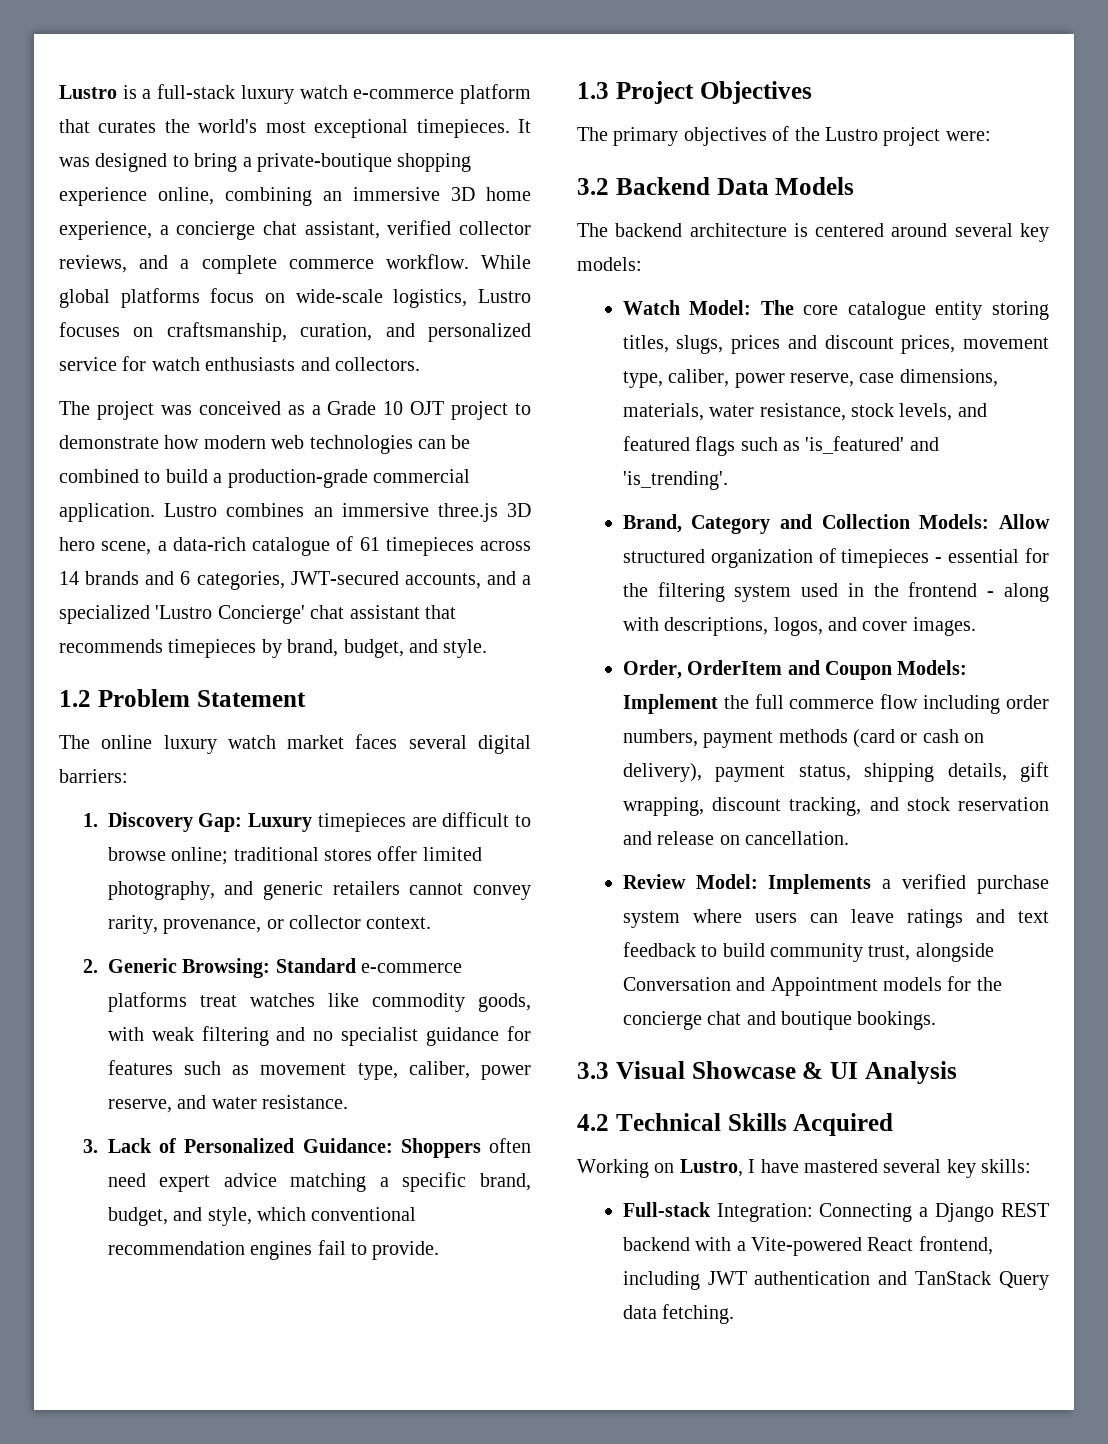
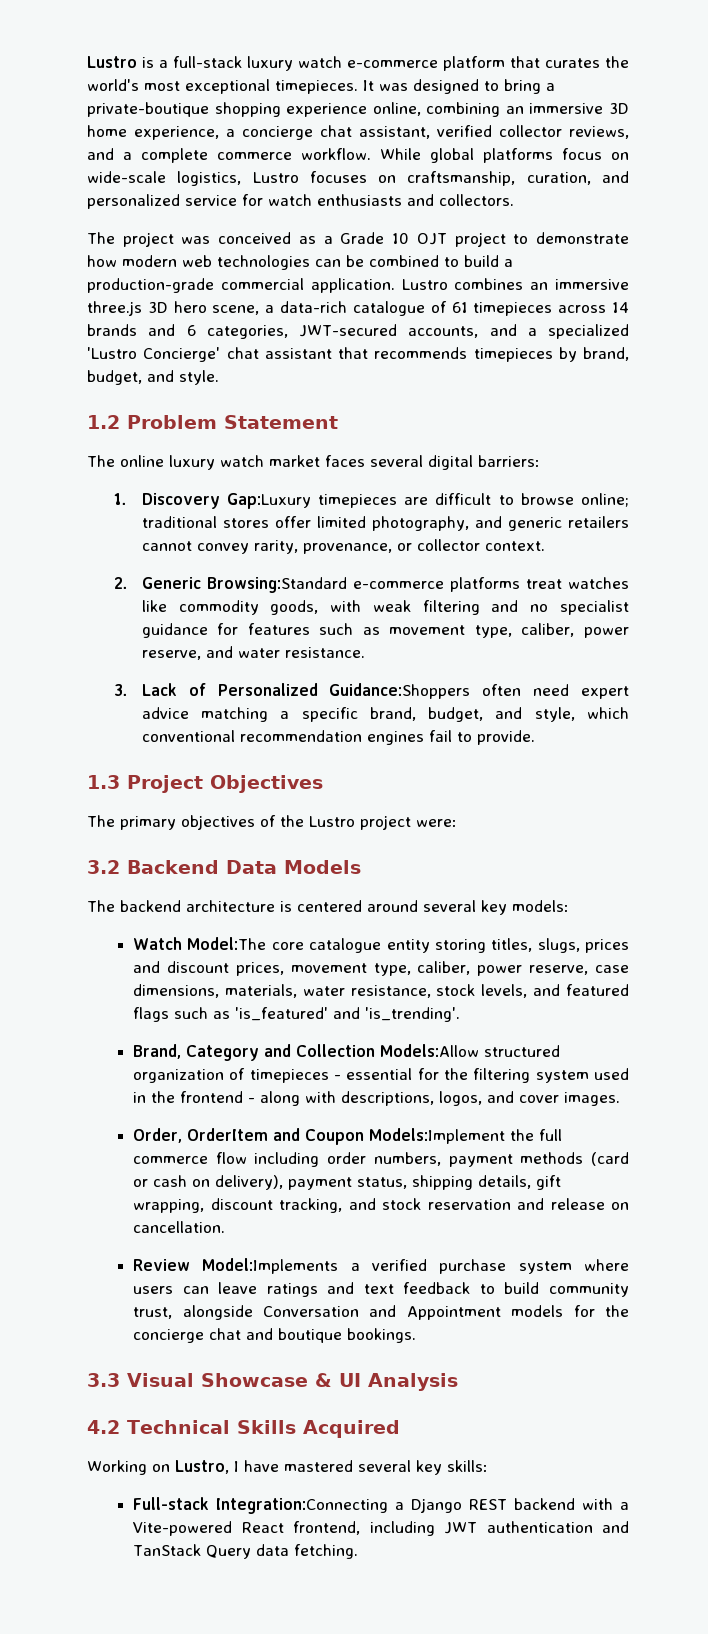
- 1. Discovery Gap: Luxury timepieces are difficult to browse online; traditional stores offer limited photography, and generic retailers cannot convey rarity, provenance, or collector context.
+ 1. Discovery Gap:Luxury timepieces are difficult to browse online; traditional stores offer limited photography, and generic retailers cannot convey rarity, provenance, or collector context.
- 2. Generic Browsing: Standard e-commerce platforms treat watches like commodity goods, with weak filtering and no specialist guidance for features such as movement type, caliber, power reserve, and water resistance.
+ 2. Generic Browsing:Standard e-commerce platforms treat watches like commodity goods, with weak filtering and no specialist guidance for features such as movement type, caliber, power reserve, and water resistance.
- 3. Lack of Personalized Guidance: Shoppers often need expert advice matching a specific brand, budget, and style, which conventional recommendation engines fail to provide.
+ 3. Lack of Personalized Guidance:Shoppers often need expert advice matching a specific brand, budget, and style, which conventional recommendation engines fail to provide.
- Watch Model: The core catalogue entity storing titles, slugs, prices and discount prices, movement type, caliber, power reserve, case dimensions, materials, water resistance, stock levels, and featured flags such as 'is_featured' and 'is_trending'.
+ Watch Model:The core catalogue entity storing titles, slugs, prices and discount prices, movement type, caliber, power reserve, case dimensions, materials, water resistance, stock levels, and featured flags such as 'is_featured' and 'is_trending'.
- Brand, Category and Collection Models: Allow structured organization of timepieces - essential for the filtering system used in the frontend - along with descriptions, logos, and cover images.
+ Brand, Category and Collection Models:Allow structured organization of timepieces - essential for the filtering system used in the frontend - along with descriptions, logos, and cover images.
- Order, OrderItem and Coupon Models: Implement the full commerce flow including order numbers, payment methods (card or cash on delivery), payment status, shipping details, gift wrapping, discount tracking, and stock reservation and release on cancellation.
+ Order, OrderItem and Coupon Models:Implement the full commerce flow including order numbers, payment methods (card or cash on delivery), payment status, shipping details, gift wrapping, discount tracking, and stock reservation and release on cancellation.
- Review Model: Implements a verified purchase system where users can leave ratings and text feedback to build community trust, alongside Conversation and Appointment models for the concierge chat and boutique bookings.
+ Review Model:Implements a verified purchase system where users can leave ratings and text feedback to build community trust, alongside Conversation and Appointment models for the concierge chat and boutique bookings.
- Full-stack Integration: Connecting a Django REST backend with a Vite-powered React frontend, including JWT authentication and TanStack Query data fetching.
+ Full-stack Integration:Connecting a Django REST backend with a Vite-powered React frontend, including JWT authentication and TanStack Query data fetching.

